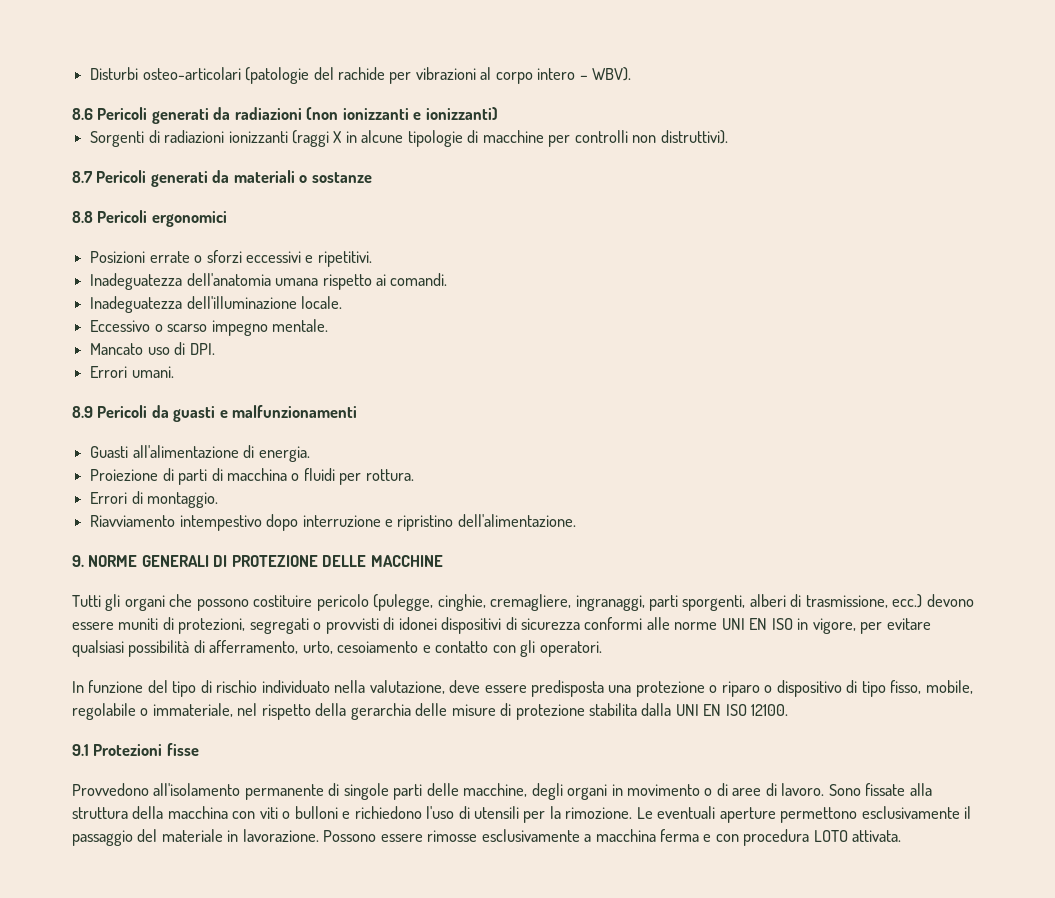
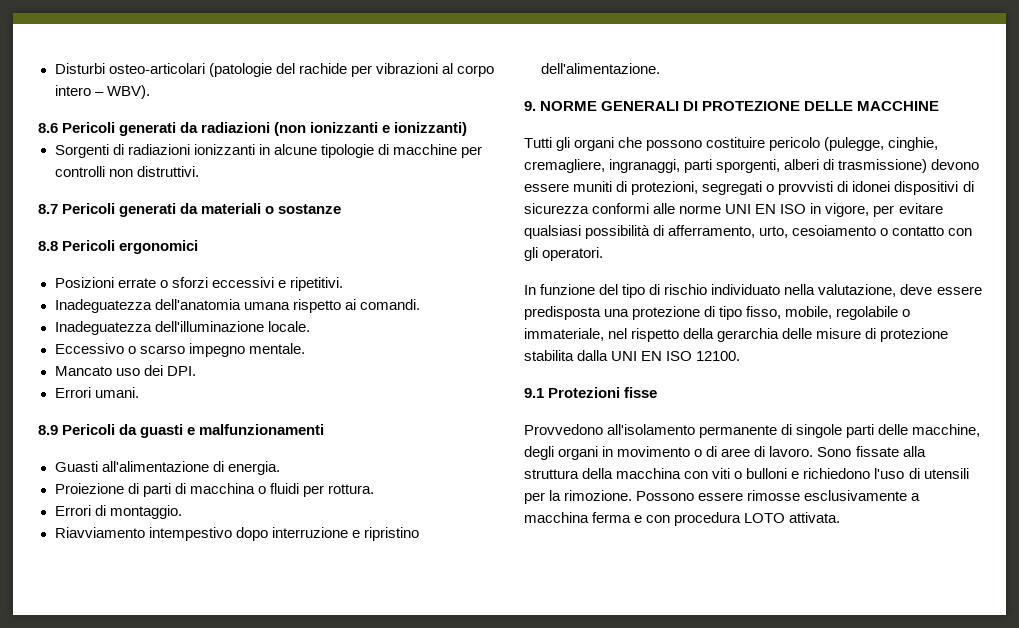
- Sorgenti di radiazioni ionizzanti (raggi X in alcune tipologie di macchine per controlli non distruttivi).
+ Sorgenti di radiazioni ionizzanti in alcune tipologie di macchine per controlli non distruttivi.
- Mancato uso di DPI.
+ Mancato uso dei DPI.
- Tutti gli organi che possono costituire pericolo (pulegge, cinghie, cremagliere, ingranaggi, parti sporgenti, alberi di trasmissione, ecc.) devono essere muniti di protezioni, segregati o provvisti di idonei dispositivi di sicurezza conformi alle norme UNI EN ISO in vigore, per evitare qualsiasi possibilità di afferramento, urto, cesoiamento e contatto con gli operatori.
+ Tutti gli organi che possono costituire pericolo (pulegge, cinghie, cremagliere, ingranaggi, parti sporgenti, alberi di trasmissione) devono essere muniti di protezioni, segregati o provvisti di idonei dispositivi di sicurezza conformi alle norme UNI EN ISO in vigore, per evitare qualsiasi possibilità di afferramento, urto, cesoiamento o contatto con gli operatori.
- In funzione del tipo di rischio individuato nella valutazione, deve essere predisposta una protezione o riparo o dispositivo di tipo fisso, mobile, regolabile o immateriale, nel rispetto della gerarchia delle misure di protezione stabilita dalla UNI EN ISO 12100.
+ In funzione del tipo di rischio individuato nella valutazione, deve essere predisposta una protezione di tipo fisso, mobile, regolabile o immateriale, nel rispetto della gerarchia delle misure di protezione stabilita dalla UNI EN ISO 12100.
- Le eventuali aperture permettono esclusivamente il passaggio del materiale in lavorazione.

